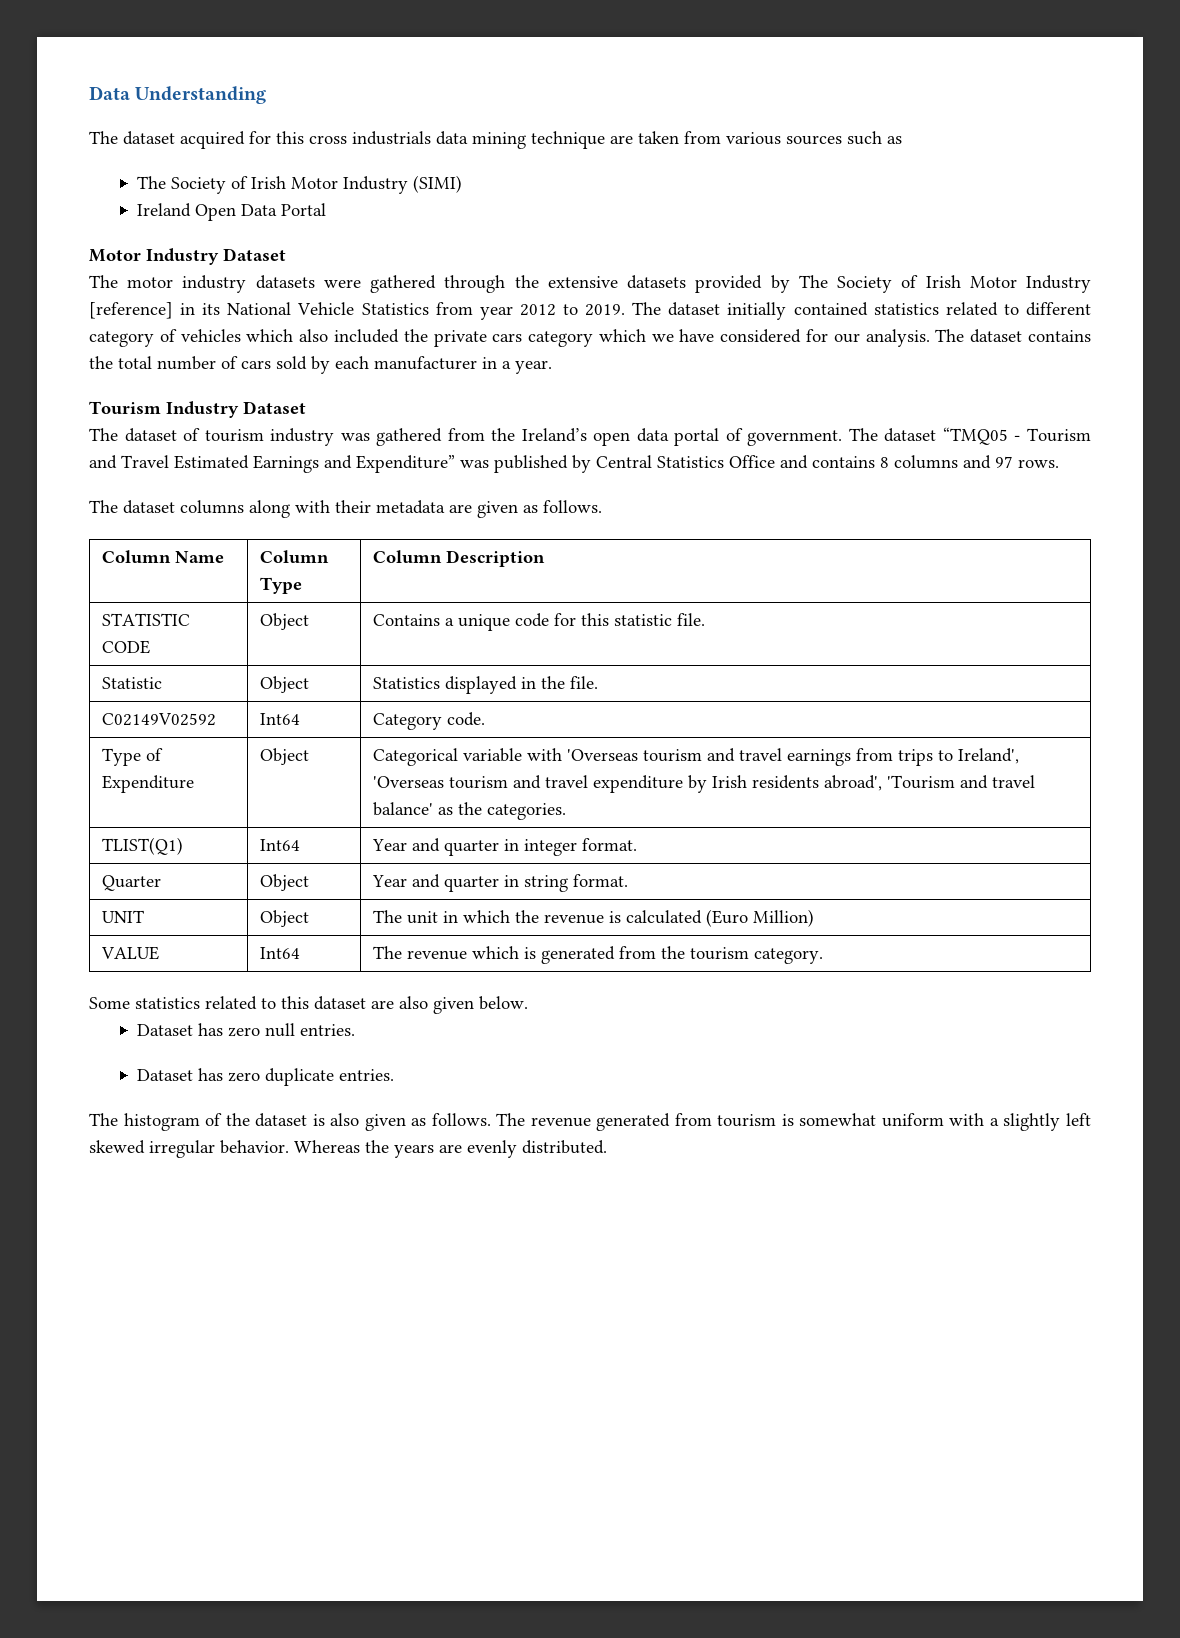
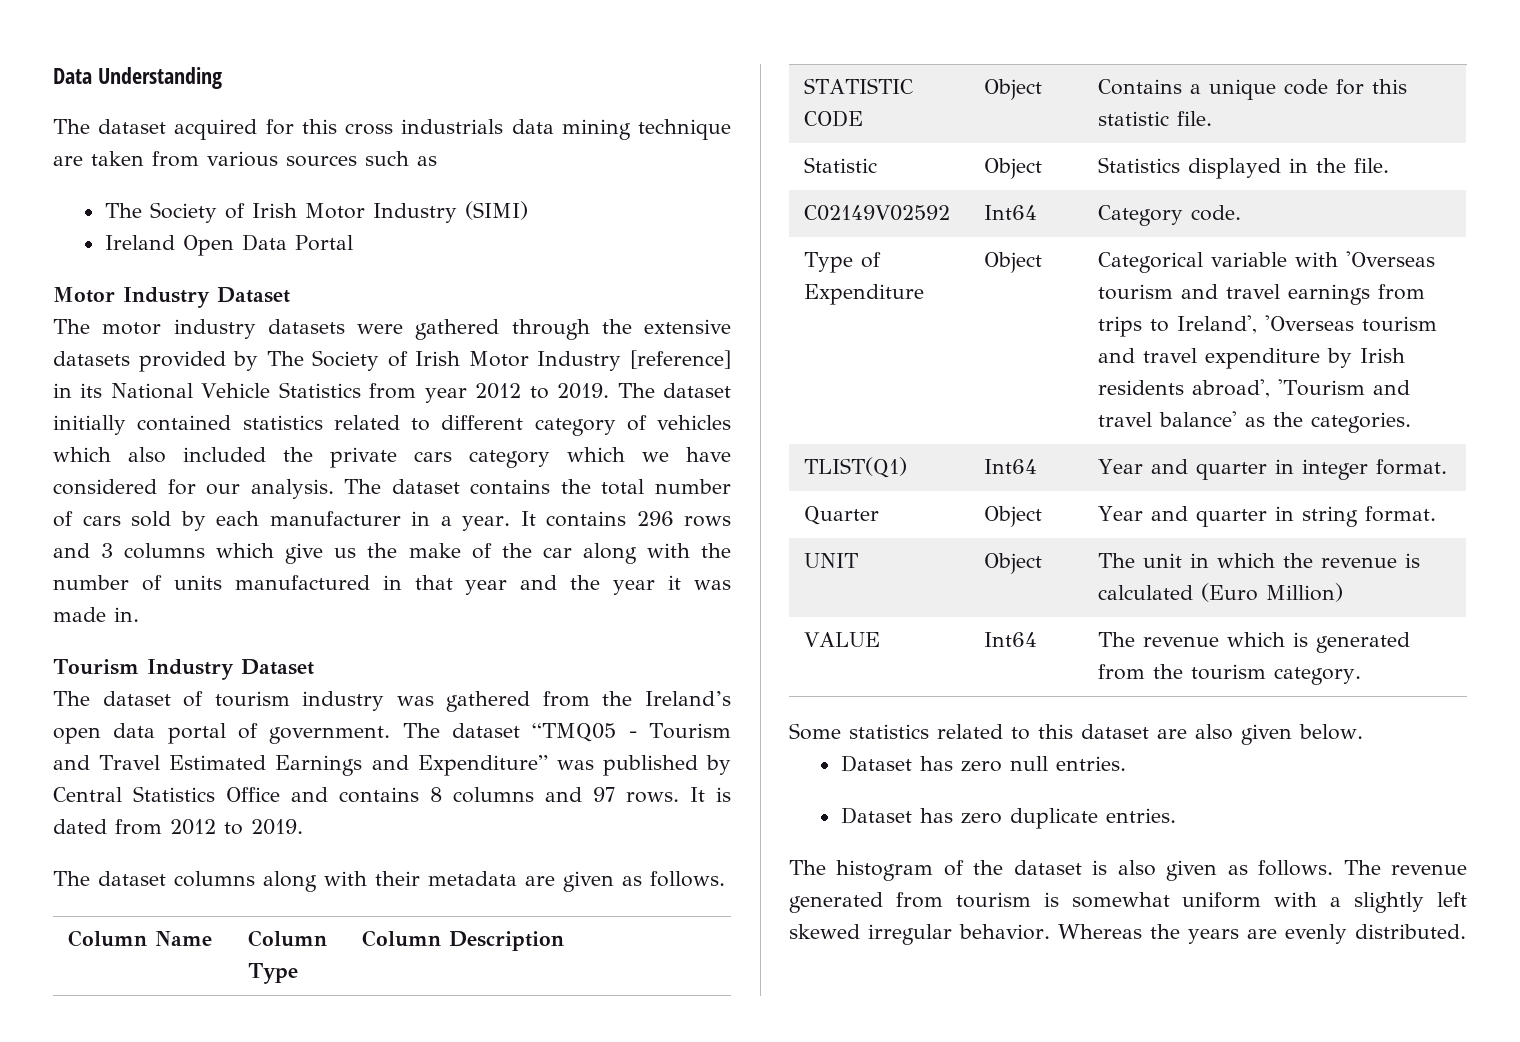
+ It contains 296 rows and 3 columns which give us the make of the car along with the number of units manufactured in that year and the year it was made in.
+ It is dated from 2012 to 2019.

